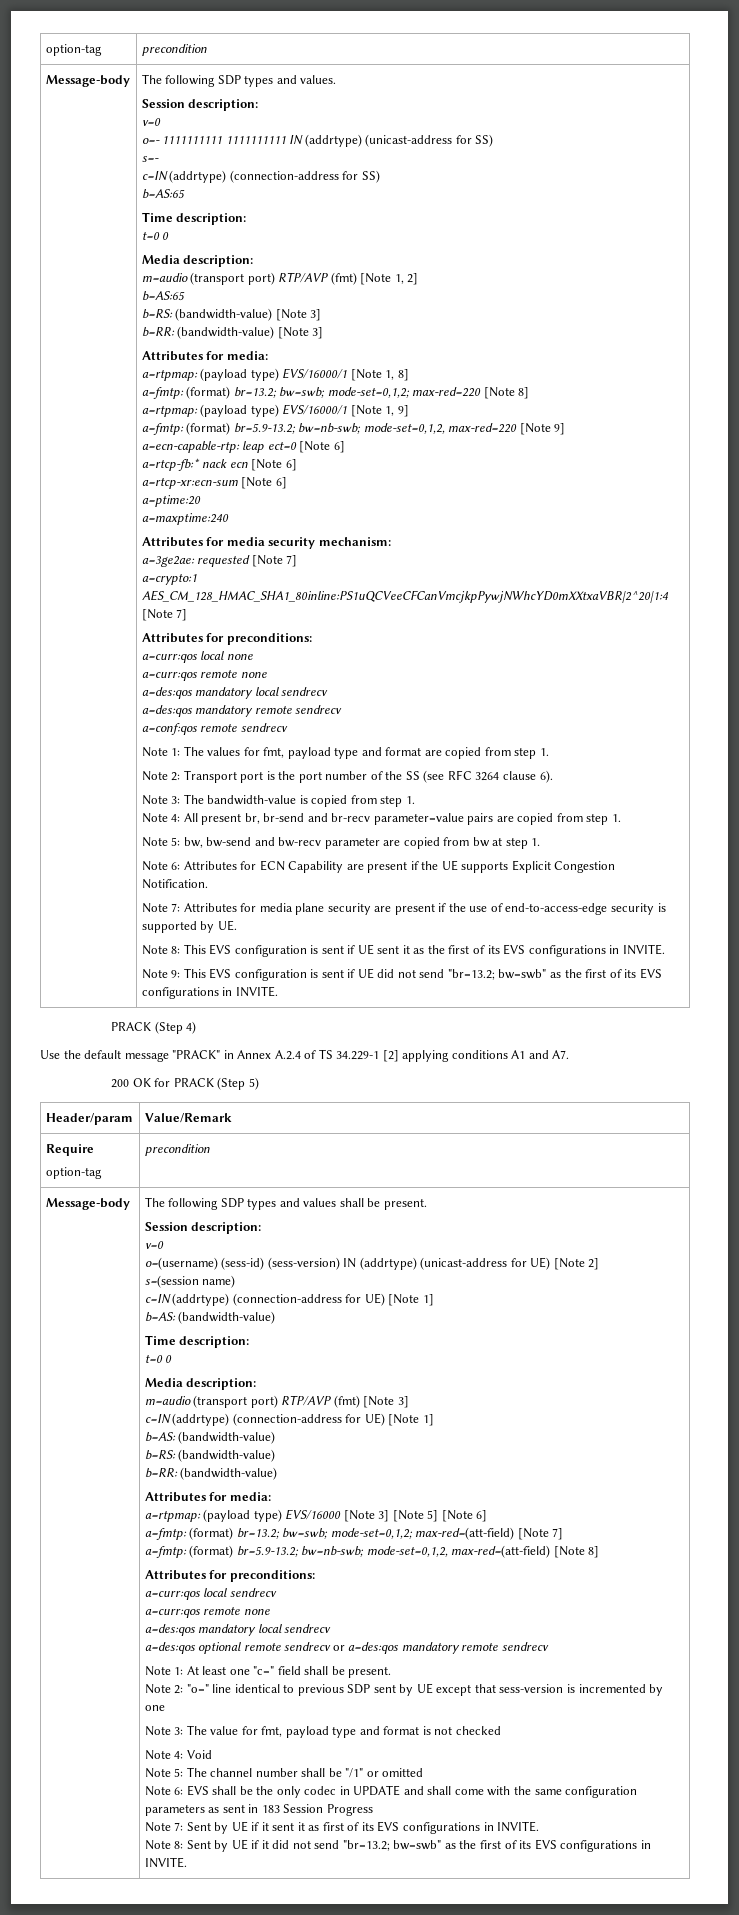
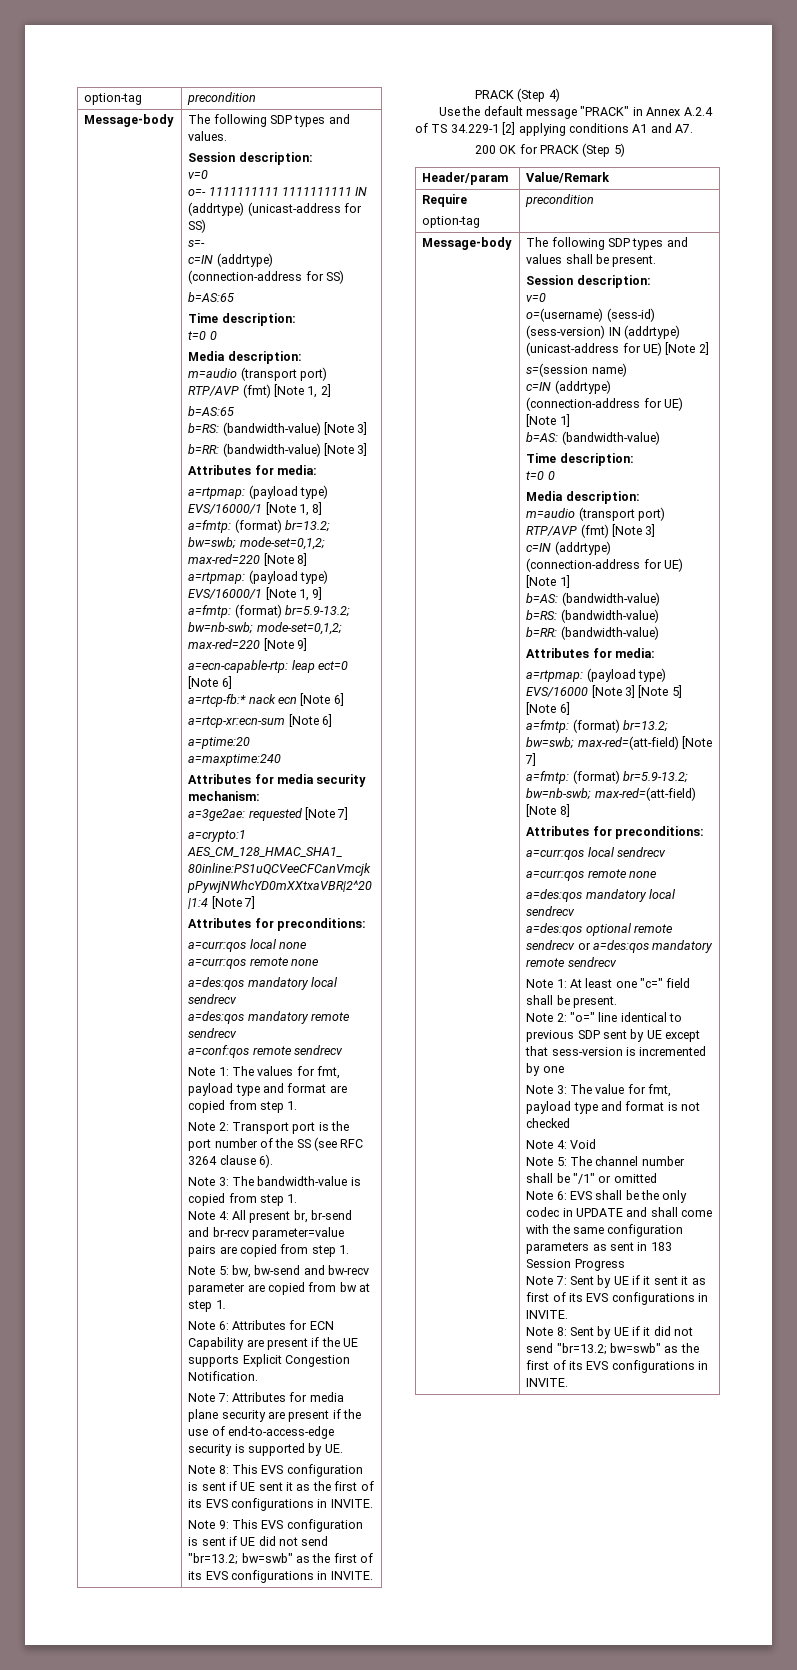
- a=fmtp: (format) br=5.9-13.2; bw=nb-swb; mode-set=0,1,2, max-red=220 [Note 9]
+ a=fmtp: (format) br=5.9-13.2; bw=nb-swb; mode-set=0,1,2; max-red=220 [Note 9]
- a=fmtp: (format) br=13.2; bw=swb; mode-set=0,1,2; max-red=(att-field) [Note 7]
+ a=fmtp: (format) br=13.2; bw=swb; max-red=(att-field) [Note 7]
- a=fmtp: (format) br=5.9-13.2; bw=nb-swb; mode-set=0,1,2, max-red=(att-field) [Note 8]
+ a=fmtp: (format) br=5.9-13.2; bw=nb-swb; max-red=(att-field) [Note 8]

